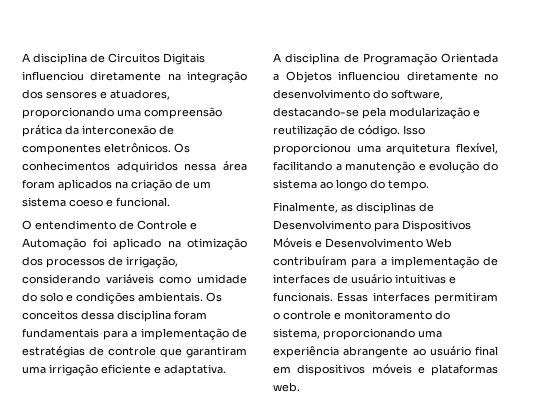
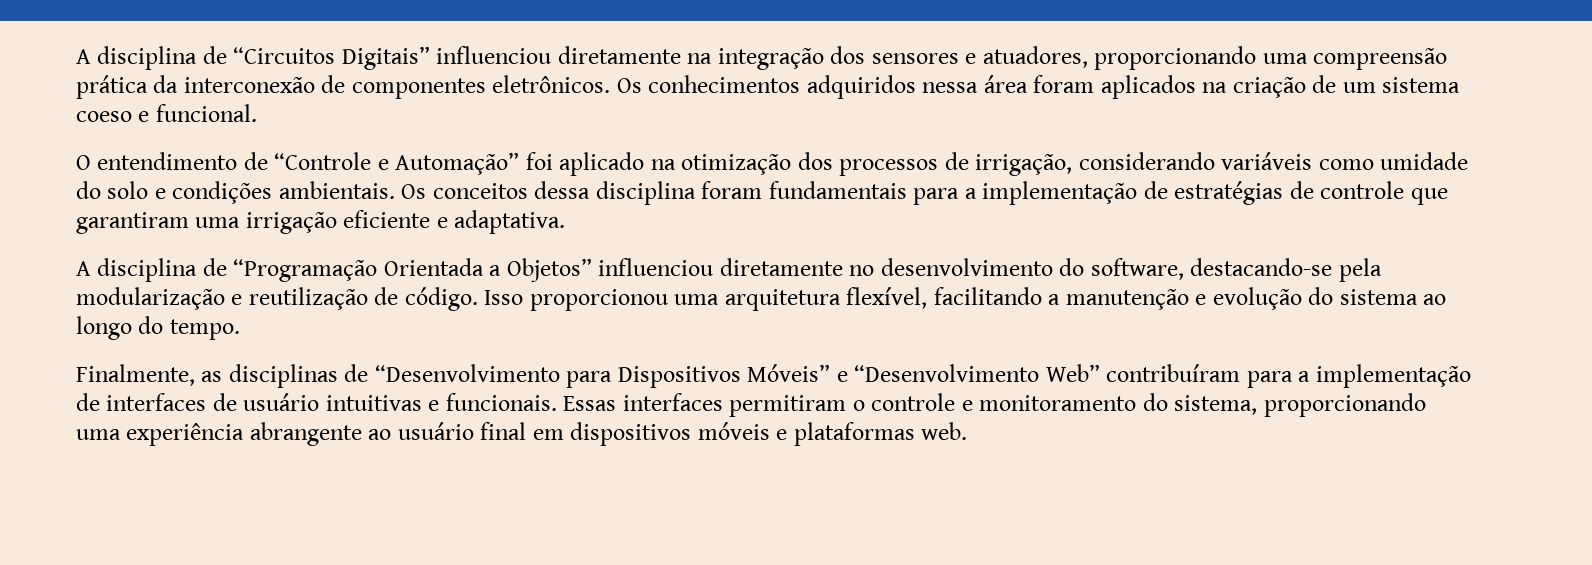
- A disciplina de Circuitos Digitais influenciou diretamente na integração dos sensores e atuadores, proporcionando uma compreensão prática da interconexão de componentes eletrônicos.
+ A disciplina de “Circuitos Digitais” influenciou diretamente na integração dos sensores e atuadores, proporcionando uma compreensão prática da interconexão de componentes eletrônicos.
- O entendimento de Controle e Automação foi aplicado na otimização dos processos de irrigação, considerando variáveis como umidade do solo e condições ambientais.
+ O entendimento de “Controle e Automação” foi aplicado na otimização dos processos de irrigação, considerando variáveis como umidade do solo e condições ambientais.
- A disciplina de Programação Orientada a Objetos influenciou diretamente no desenvolvimento do software, destacando-se pela modularização e reutilização de código.
+ A disciplina de “Programação Orientada a Objetos” influenciou diretamente no desenvolvimento do software, destacando-se pela modularização e reutilização de código.
- Finalmente, as disciplinas de Desenvolvimento para Dispositivos Móveis e Desenvolvimento Web contribuíram para a implementação de interfaces de usuário intuitivas e funcionais.
+ Finalmente, as disciplinas de “Desenvolvimento para Dispositivos Móveis” e “Desenvolvimento Web” contribuíram para a implementação de interfaces de usuário intuitivas e funcionais.

